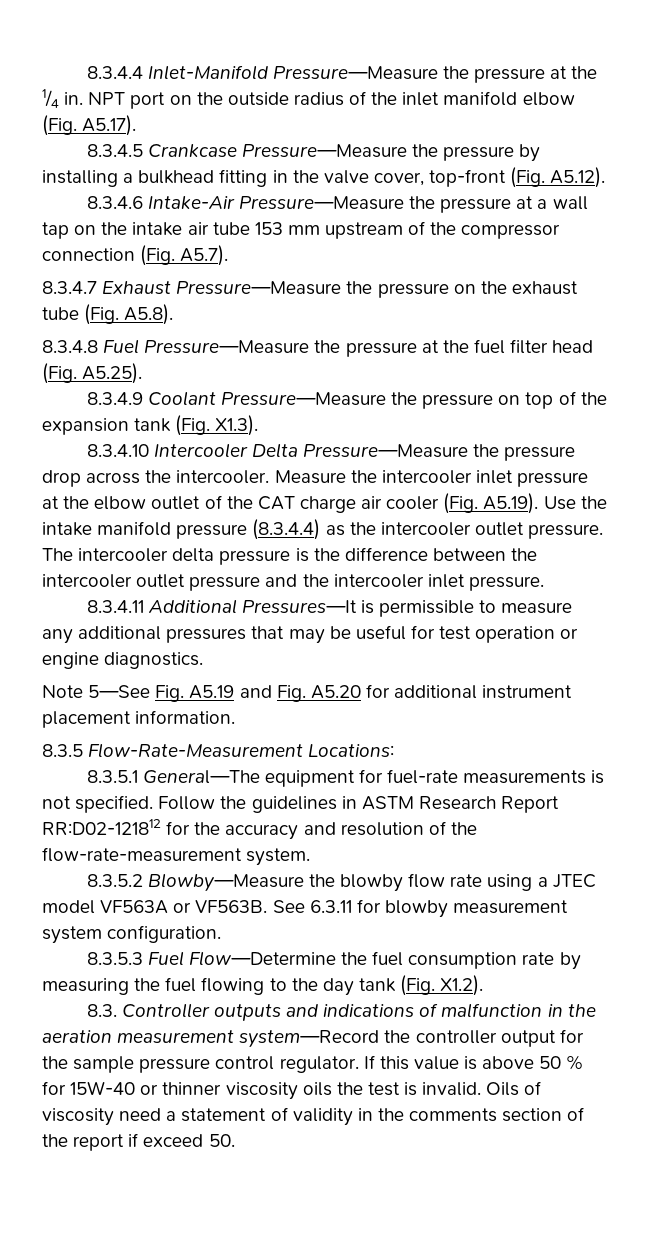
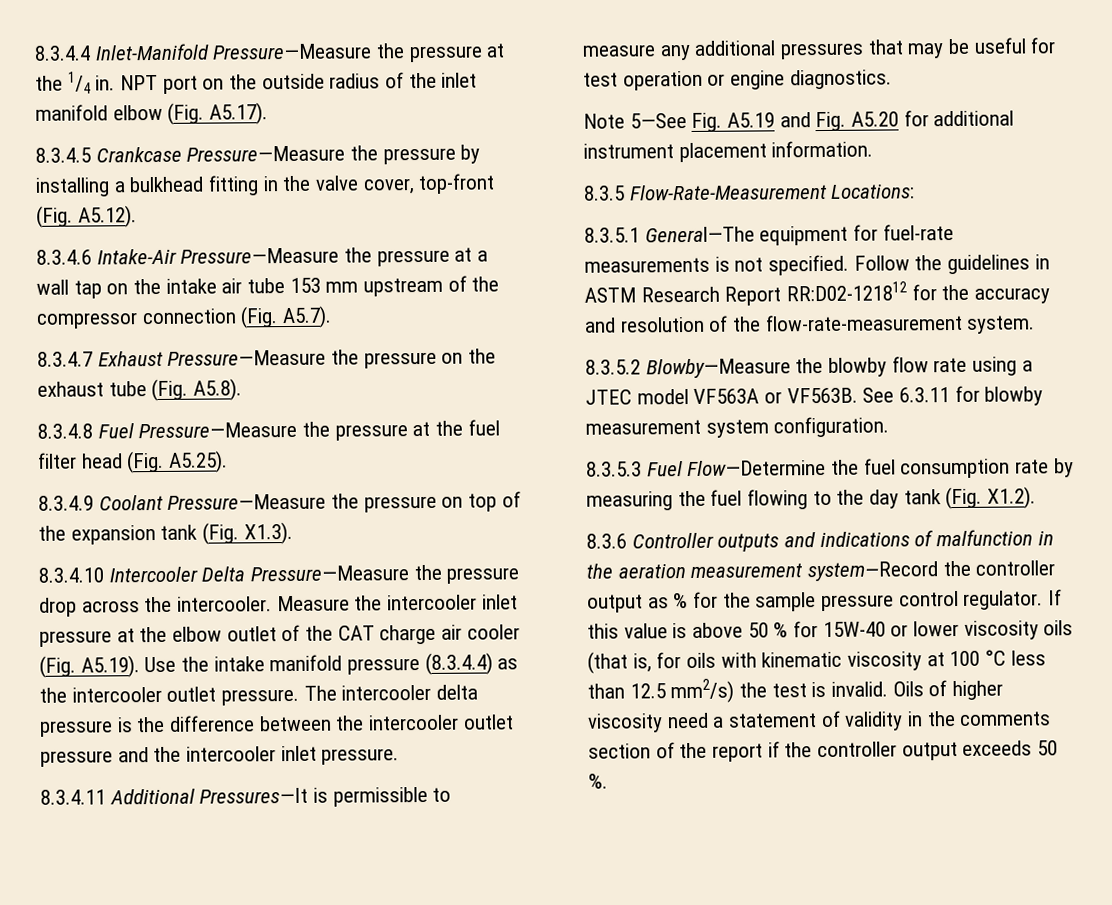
- 8.3. Controller outputs and indications of malfunction in the aeration measurement system—Record the controller output for the sample pressure control regulator.
+ 8.3.6 Controller outputs and indications of malfunction in the aeration measurement system—Record the controller output as % for the sample pressure control regulator.
- If this value is above 50 % for 15W-40 or thinner viscosity oils the test is invalid.
+ If this value is above 50 % for 15W-40 or lower viscosity oils (that is, for oils with kinematic viscosity at 100 °C less than 12.5 mm2/s) the test is invalid.
- Oils of viscosity need a statement of validity in the comments section of the report if exceed 50.
+ Oils of higher viscosity need a statement of validity in the comments section of the report if the controller output exceeds 50 %.

